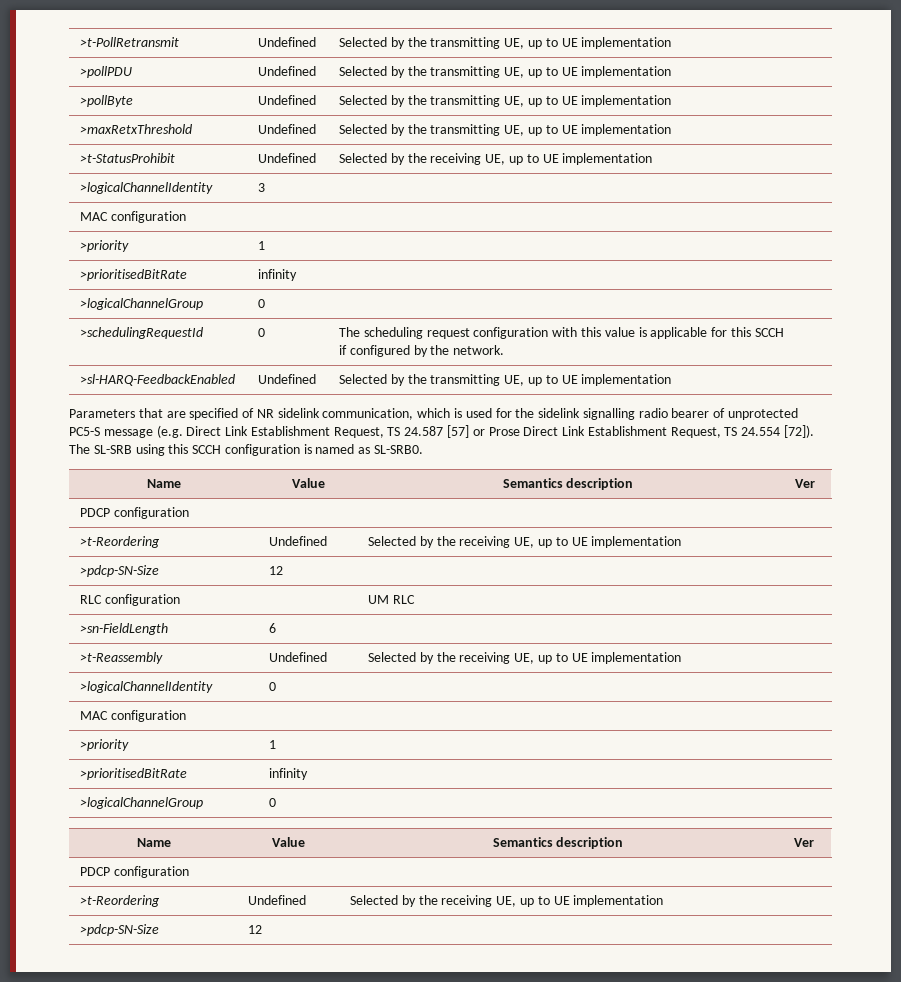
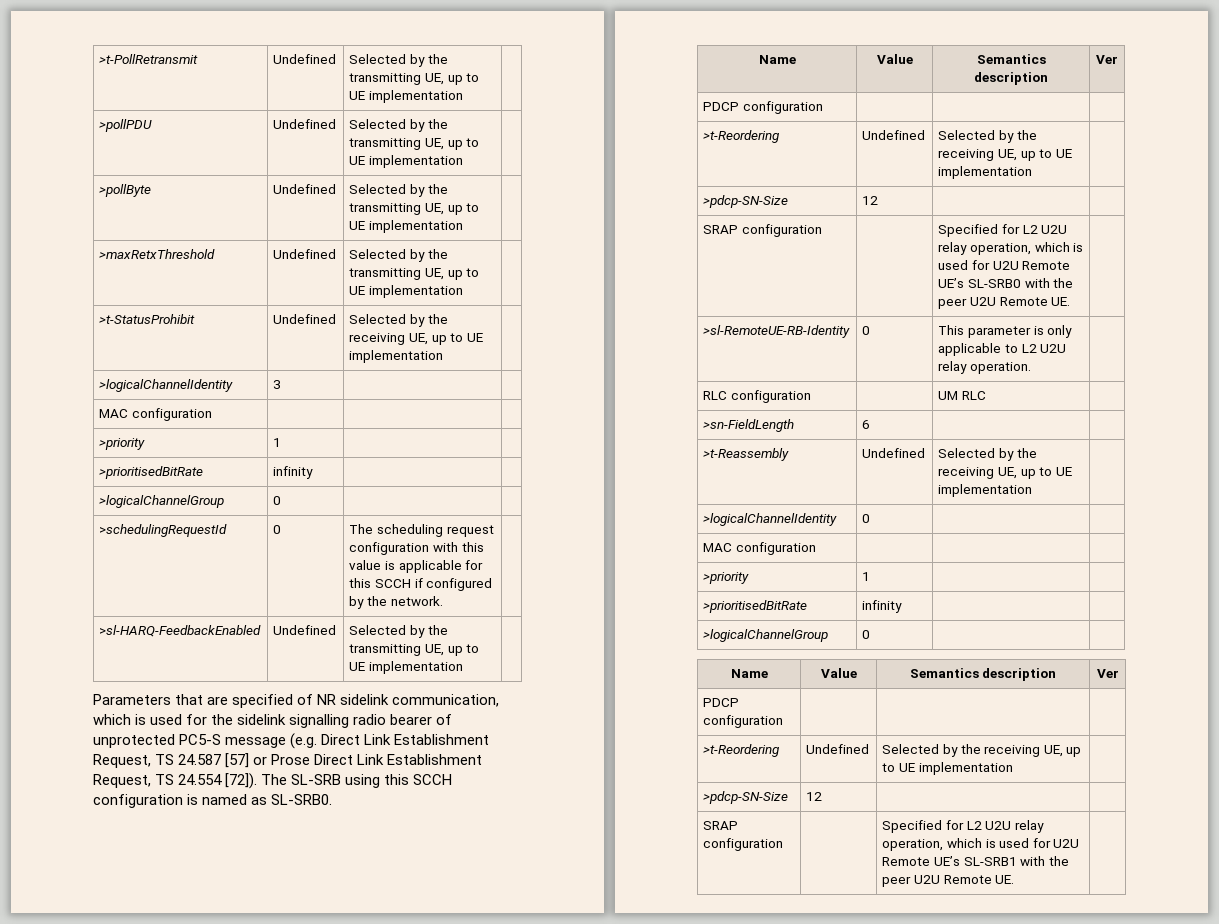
+ SRAP configuration | | Specified for L2 U2U relay operation, which is used for U2U Remote UE’s SL-SRB0 with the peer U2U Remote UE. |
+ >sl-RemoteUE-RB-Identity | 0 | This parameter is only applicable to L2 U2U relay operation. |
+ SRAP configuration | | Specified for L2 U2U relay operation, which is used for U2U Remote UE’s SL-SRB1 with the peer U2U Remote UE. |

